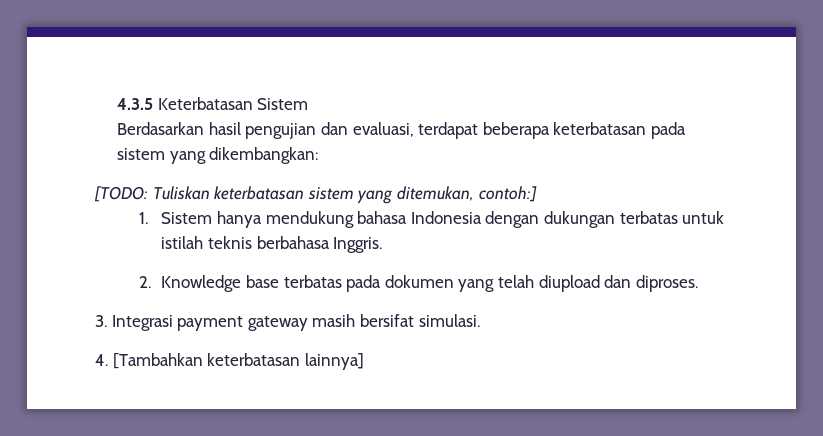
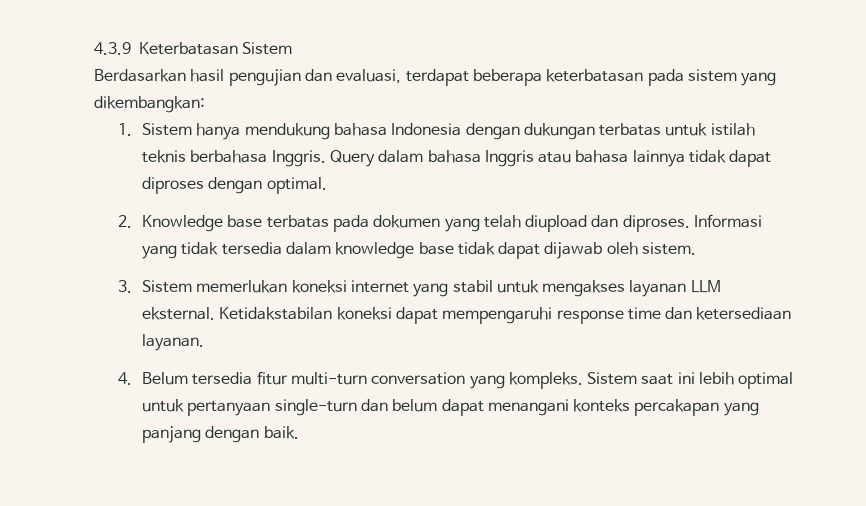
- 4.3.5 Keterbatasan Sistem
+ 4.3.9 Keterbatasan Sistem
- [TODO: Tuliskan keterbatasan sistem yang ditemukan, contoh:]
+ Query dalam bahasa Inggris atau bahasa lainnya tidak dapat diproses dengan optimal.
- 2. Knowledge base terbatas pada dokumen yang telah diupload dan diproses.
- 3. Integrasi payment gateway masih bersifat simulasi.
- 4. [Tambahkan keterbatasan lainnya]
+ 2. Knowledge base terbatas pada dokumen yang telah diupload dan diproses. Informasi yang tidak tersedia dalam knowledge base tidak dapat dijawab oleh sistem.
+ 3. Sistem memerlukan koneksi internet yang stabil untuk mengakses layanan LLM eksternal. Ketidakstabilan koneksi dapat mempengaruhi response time dan ketersediaan layanan.
+ 4. Belum tersedia fitur multi-turn conversation yang kompleks. Sistem saat ini lebih optimal untuk pertanyaan single-turn dan belum dapat menangani konteks percakapan yang panjang dengan baik.

